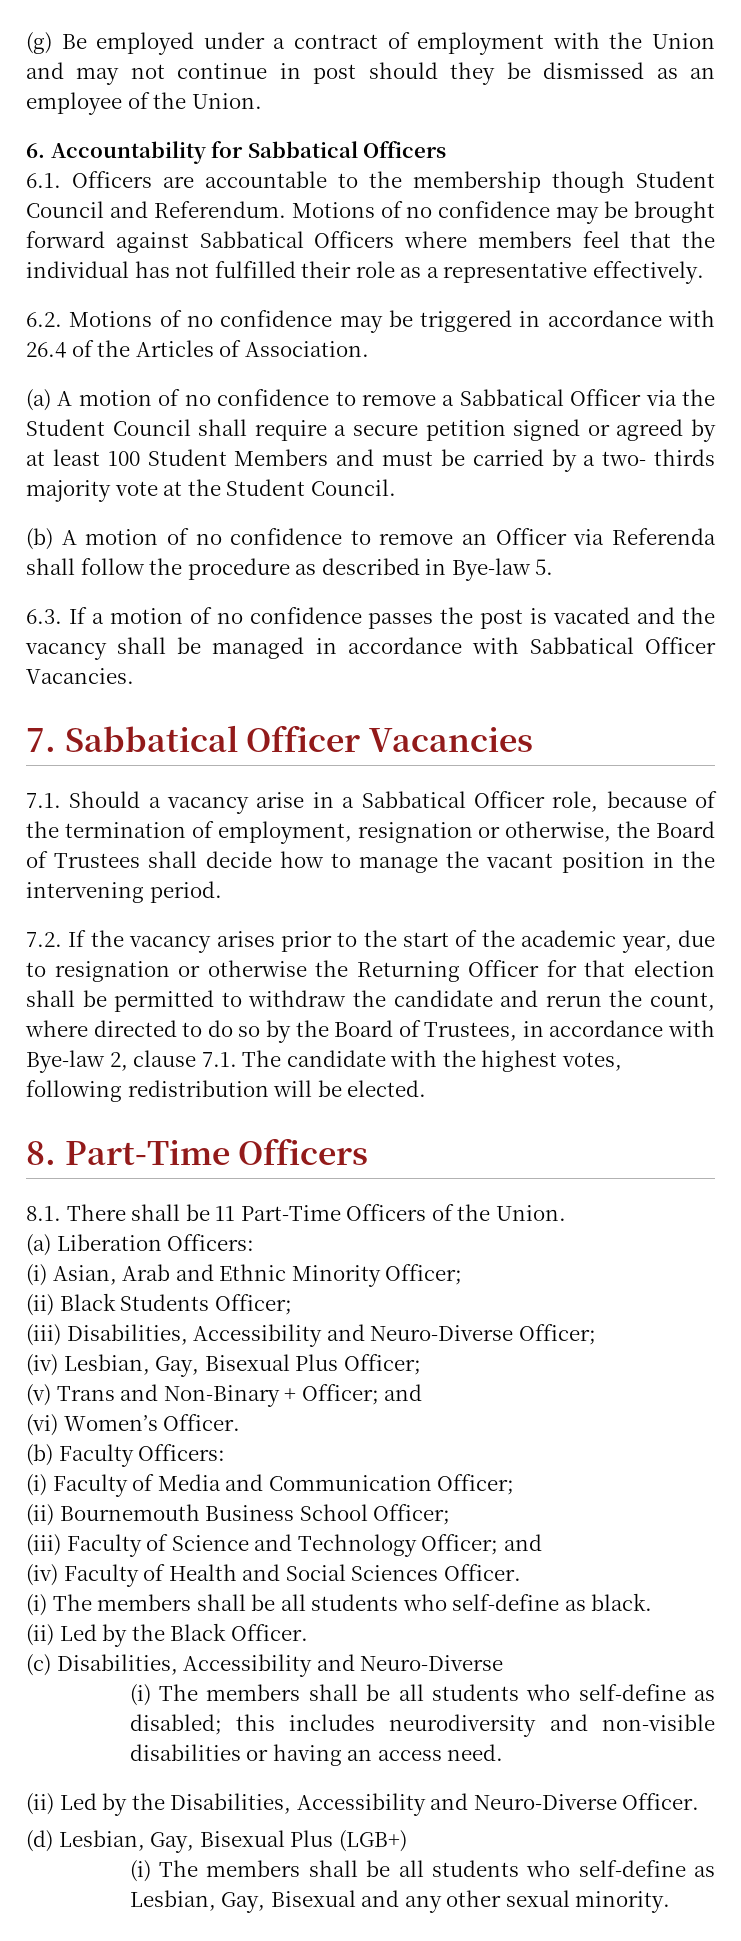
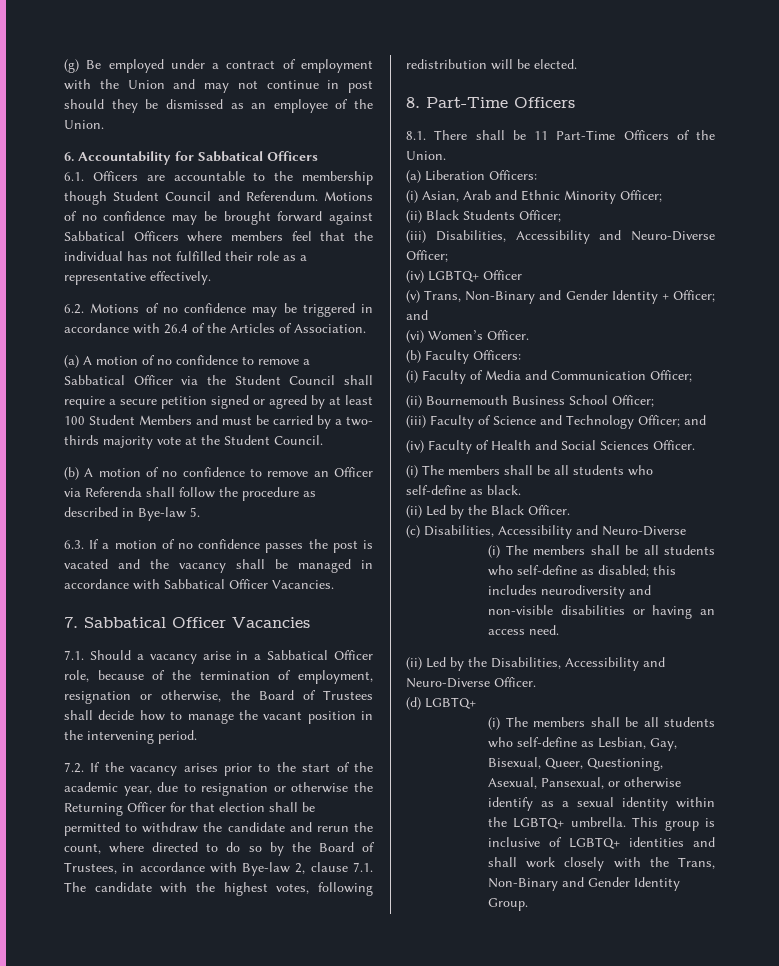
- (iv) Lesbian, Gay, Bisexual Plus Officer;
- (v) Trans and Non-Binary + Officer; and
+ (iv) LGBTQ+ Officer
+ (v) Trans, Non-Binary and Gender Identity + Officer; and
- (d) Lesbian, Gay, Bisexual Plus (LGB+)
+ (d) LGBTQ+
- (i) The members shall be all students who self-define as Lesbian, Gay, Bisexual and any other sexual minority.
+ (i) The members shall be all students who self-define as Lesbian, Gay, Bisexual, Queer, Questioning, Asexual, Pansexual, or otherwise identify as a sexual identity within the LGBTQ+ umbrella. This group is inclusive of LGBTQ+ identities and shall work closely with the Trans, Non-Binary and Gender Identity Group.

